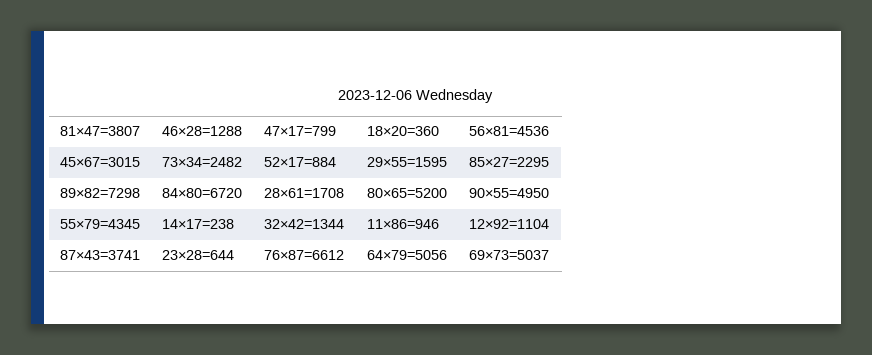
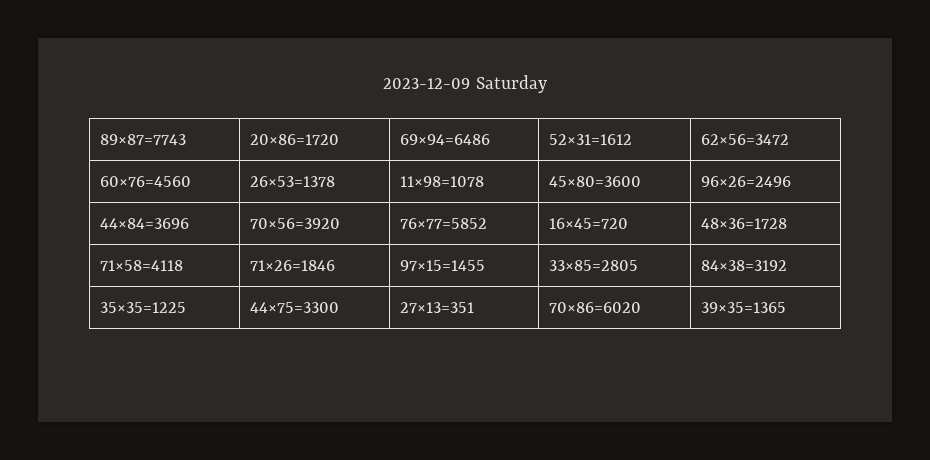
- 2023-12-06 Wednesday
- 81×47=3807 | 46×28=1288 | 47×17=799 | 18×20=360 | 56×81=4536
- 45×67=3015 | 73×34=2482 | 52×17=884 | 29×55=1595 | 85×27=2295
- 89×82=7298 | 84×80=6720 | 28×61=1708 | 80×65=5200 | 90×55=4950
- 55×79=4345 | 14×17=238 | 32×42=1344 | 11×86=946 | 12×92=1104
- 87×43=3741 | 23×28=644 | 76×87=6612 | 64×79=5056 | 69×73=5037
+ 2023-12-09 Saturday
+ 89×87=7743 | 20×86=1720 | 69×94=6486 | 52×31=1612 | 62×56=3472
+ 60×76=4560 | 26×53=1378 | 11×98=1078 | 45×80=3600 | 96×26=2496
+ 44×84=3696 | 70×56=3920 | 76×77=5852 | 16×45=720 | 48×36=1728
+ 71×58=4118 | 71×26=1846 | 97×15=1455 | 33×85=2805 | 84×38=3192
+ 35×35=1225 | 44×75=3300 | 27×13=351 | 70×86=6020 | 39×35=1365

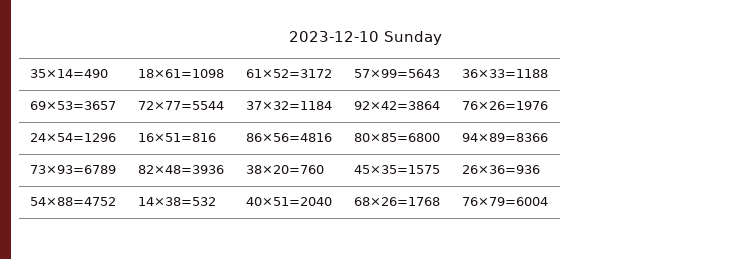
- 2023-12-09 Saturday
- 89×87=7743 | 20×86=1720 | 69×94=6486 | 52×31=1612 | 62×56=3472
- 60×76=4560 | 26×53=1378 | 11×98=1078 | 45×80=3600 | 96×26=2496
- 44×84=3696 | 70×56=3920 | 76×77=5852 | 16×45=720 | 48×36=1728
- 71×58=4118 | 71×26=1846 | 97×15=1455 | 33×85=2805 | 84×38=3192
- 35×35=1225 | 44×75=3300 | 27×13=351 | 70×86=6020 | 39×35=1365
+ 2023-12-10 Sunday
+ 35×14=490 | 18×61=1098 | 61×52=3172 | 57×99=5643 | 36×33=1188
+ 69×53=3657 | 72×77=5544 | 37×32=1184 | 92×42=3864 | 76×26=1976
+ 24×54=1296 | 16×51=816 | 86×56=4816 | 80×85=6800 | 94×89=8366
+ 73×93=6789 | 82×48=3936 | 38×20=760 | 45×35=1575 | 26×36=936
+ 54×88=4752 | 14×38=532 | 40×51=2040 | 68×26=1768 | 76×79=6004

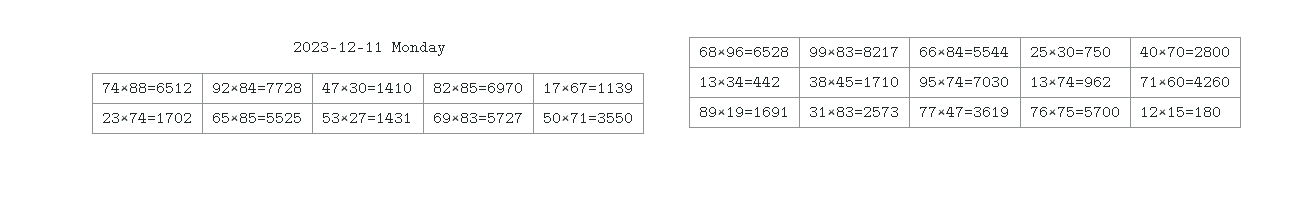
- 2023-12-10 Sunday
- 35×14=490 | 18×61=1098 | 61×52=3172 | 57×99=5643 | 36×33=1188
- 69×53=3657 | 72×77=5544 | 37×32=1184 | 92×42=3864 | 76×26=1976
- 24×54=1296 | 16×51=816 | 86×56=4816 | 80×85=6800 | 94×89=8366
- 73×93=6789 | 82×48=3936 | 38×20=760 | 45×35=1575 | 26×36=936
- 54×88=4752 | 14×38=532 | 40×51=2040 | 68×26=1768 | 76×79=6004
+ 2023-12-11 Monday
+ 74×88=6512 | 92×84=7728 | 47×30=1410 | 82×85=6970 | 17×67=1139
+ 23×74=1702 | 65×85=5525 | 53×27=1431 | 69×83=5727 | 50×71=3550
+ 68×96=6528 | 99×83=8217 | 66×84=5544 | 25×30=750 | 40×70=2800
+ 13×34=442 | 38×45=1710 | 95×74=7030 | 13×74=962 | 71×60=4260
+ 89×19=1691 | 31×83=2573 | 77×47=3619 | 76×75=5700 | 12×15=180

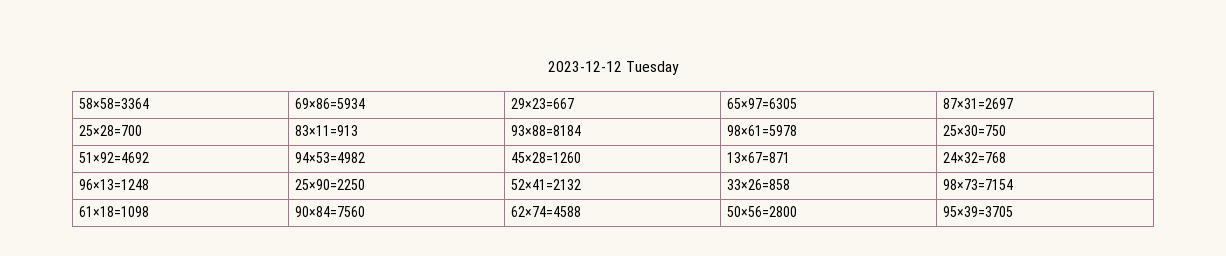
- 2023-12-11 Monday
- 74×88=6512 | 92×84=7728 | 47×30=1410 | 82×85=6970 | 17×67=1139
- 23×74=1702 | 65×85=5525 | 53×27=1431 | 69×83=5727 | 50×71=3550
- 68×96=6528 | 99×83=8217 | 66×84=5544 | 25×30=750 | 40×70=2800
- 13×34=442 | 38×45=1710 | 95×74=7030 | 13×74=962 | 71×60=4260
- 89×19=1691 | 31×83=2573 | 77×47=3619 | 76×75=5700 | 12×15=180
+ 2023-12-12 Tuesday
+ 58×58=3364 | 69×86=5934 | 29×23=667 | 65×97=6305 | 87×31=2697
+ 25×28=700 | 83×11=913 | 93×88=8184 | 98×61=5978 | 25×30=750
+ 51×92=4692 | 94×53=4982 | 45×28=1260 | 13×67=871 | 24×32=768
+ 96×13=1248 | 25×90=2250 | 52×41=2132 | 33×26=858 | 98×73=7154
+ 61×18=1098 | 90×84=7560 | 62×74=4588 | 50×56=2800 | 95×39=3705

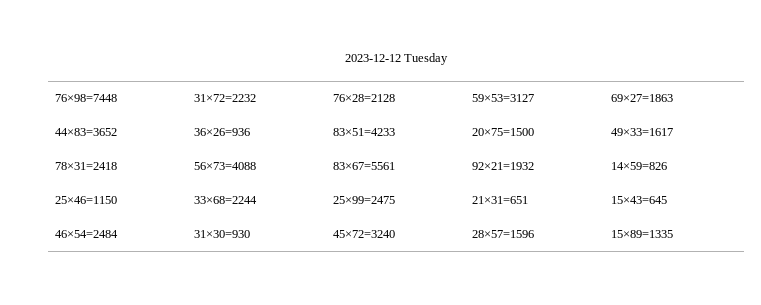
- 58×58=3364 | 69×86=5934 | 29×23=667 | 65×97=6305 | 87×31=2697
- 25×28=700 | 83×11=913 | 93×88=8184 | 98×61=5978 | 25×30=750
- 51×92=4692 | 94×53=4982 | 45×28=1260 | 13×67=871 | 24×32=768
- 96×13=1248 | 25×90=2250 | 52×41=2132 | 33×26=858 | 98×73=7154
- 61×18=1098 | 90×84=7560 | 62×74=4588 | 50×56=2800 | 95×39=3705
+ 76×98=7448 | 31×72=2232 | 76×28=2128 | 59×53=3127 | 69×27=1863
+ 44×83=3652 | 36×26=936 | 83×51=4233 | 20×75=1500 | 49×33=1617
+ 78×31=2418 | 56×73=4088 | 83×67=5561 | 92×21=1932 | 14×59=826
+ 25×46=1150 | 33×68=2244 | 25×99=2475 | 21×31=651 | 15×43=645
+ 46×54=2484 | 31×30=930 | 45×72=3240 | 28×57=1596 | 15×89=1335

